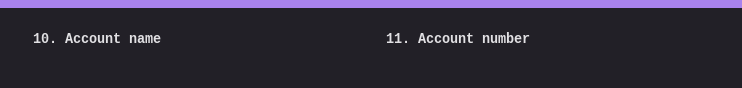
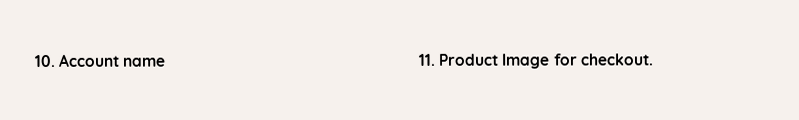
- 11. Account number
+ 11. Product Image for checkout.

